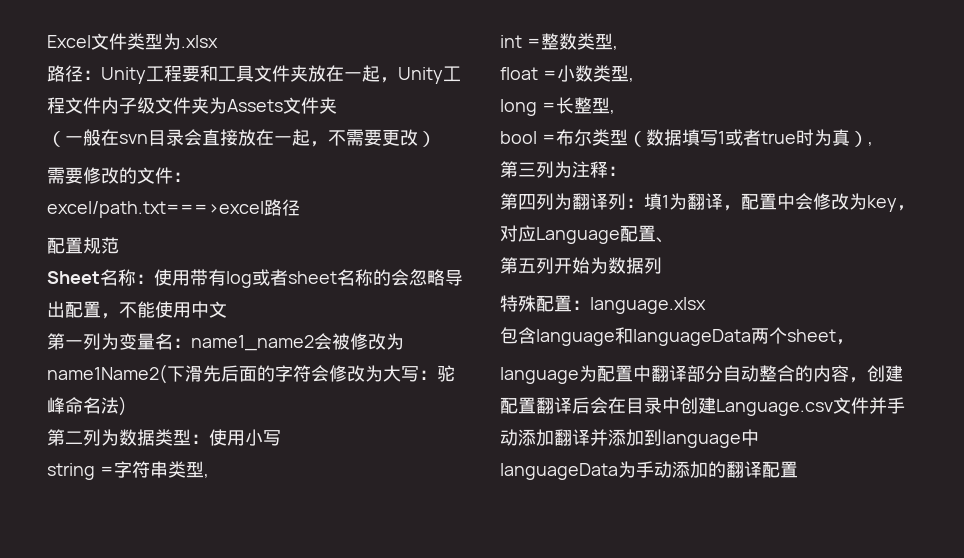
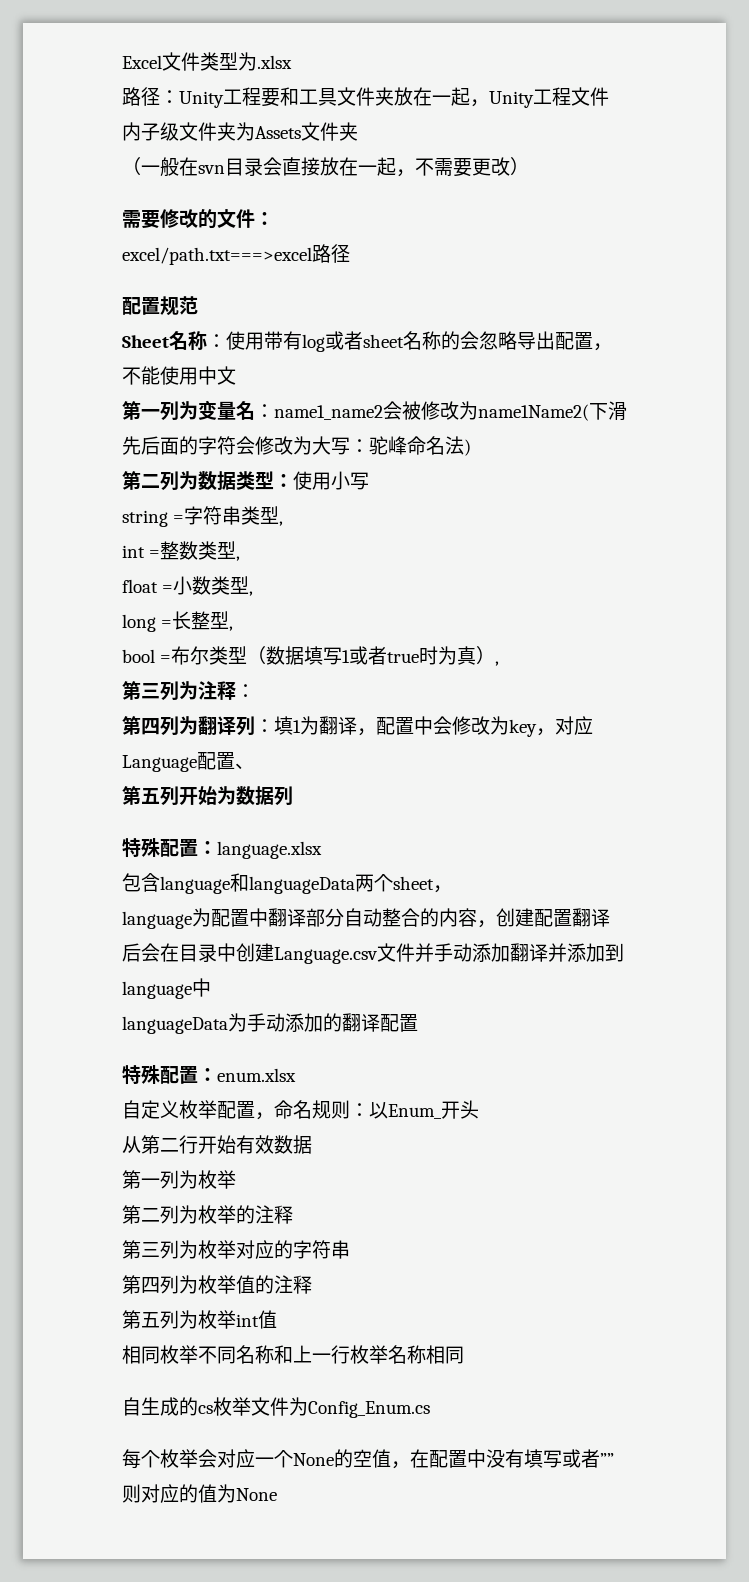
+ 特殊配置：enum.xlsx
+ 自定义枚举配置，命名规则：以Enum_开头
+ 从第二行开始有效数据
+ 第一列为枚举
+ 第二列为枚举的注释
+ 第三列为枚举对应的字符串
+ 第四列为枚举值的注释
+ 第五列为枚举int值
+ 相同枚举不同名称和上一行枚举名称相同
+ 自生成的cs枚举文件为Config_Enum.cs
+ 每个枚举会对应一个None的空值，在配置中没有填写或者””则对应的值为None

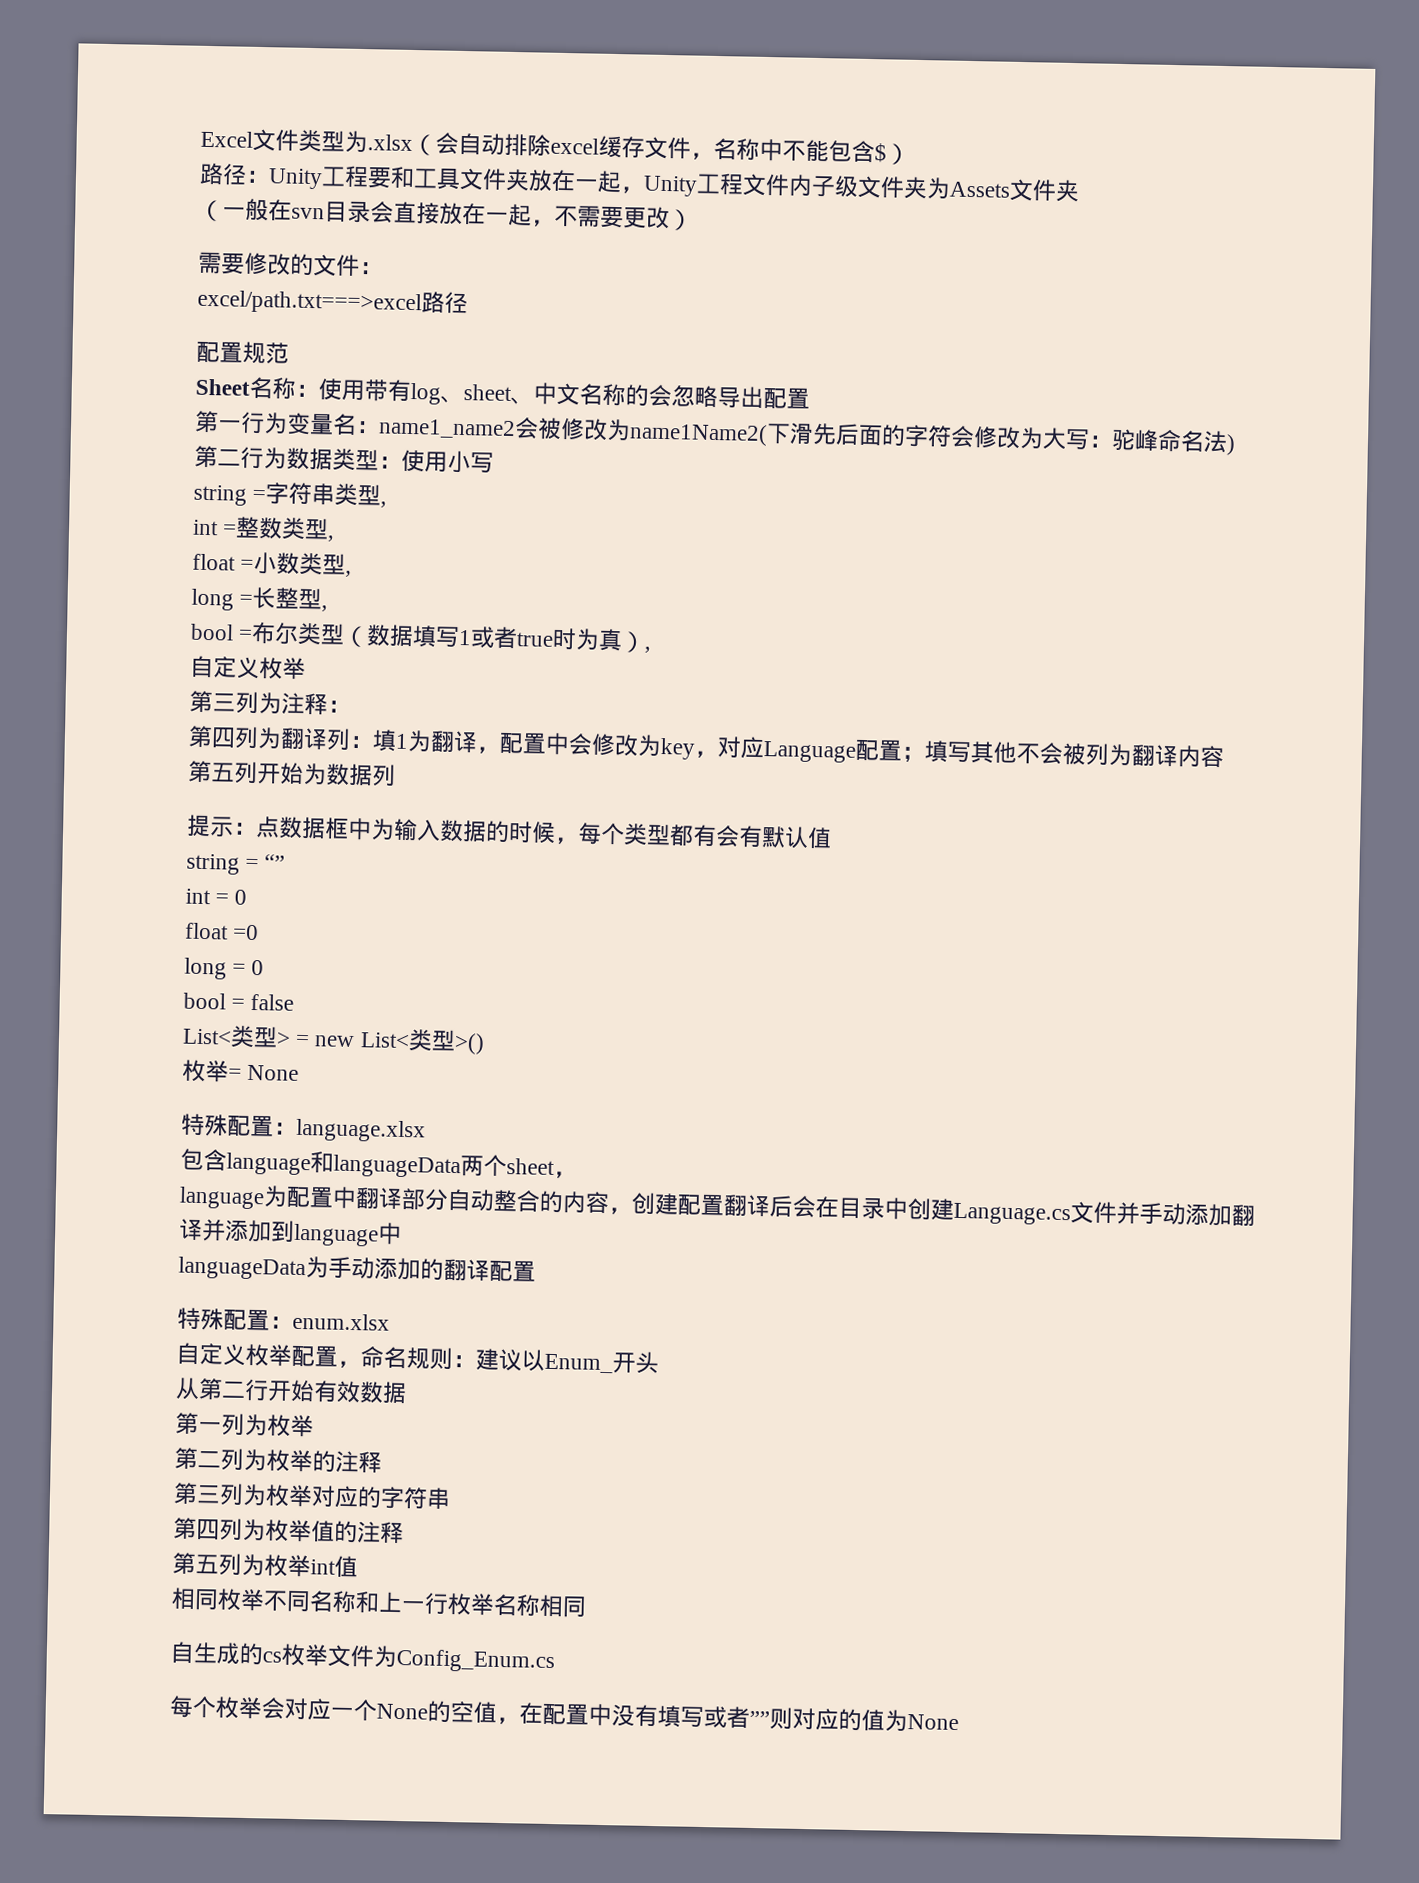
- Excel文件类型为.xlsx
+ Excel文件类型为.xlsx（会自动排除excel缓存文件，名称中不能包含$）
- Sheet名称：使用带有log或者sheet名称的会忽略导出配置，不能使用中文
- 第一列为变量名：name1_name2会被修改为name1Name2(下滑先后面的字符会修改为大写：驼峰命名法)
+ Sheet名称：使用带有log、sheet、中文名称的会忽略导出配置
+ 第一行为变量名：name1_name2会被修改为name1Name2(下滑先后面的字符会修改为大写：驼峰命名法)
- 第二列为数据类型：使用小写
+ 第二行为数据类型：使用小写
  bool =布尔类型（数据填写1或者true时为真）,
+ 自定义枚举
- 第四列为翻译列：填1为翻译，配置中会修改为key，对应Language配置、
+ 第四列为翻译列：填1为翻译，配置中会修改为key，对应Language配置；填写其他不会被列为翻译内容
+ 提示：点数据框中为输入数据的时候，每个类型都有会有默认值
+ string = “”
+ int = 0
+ float =0
+ long = 0
+ bool = false
+ List<类型> = new List<类型>()
+ 枚举= None
- language为配置中翻译部分自动整合的内容，创建配置翻译后会在目录中创建Language.csv文件并手动添加翻译并添加到language中
+ language为配置中翻译部分自动整合的内容，创建配置翻译后会在目录中创建Language.cs文件并手动添加翻译并添加到language中
- 自定义枚举配置，命名规则：以Enum_开头
+ 自定义枚举配置，命名规则：建议以Enum_开头

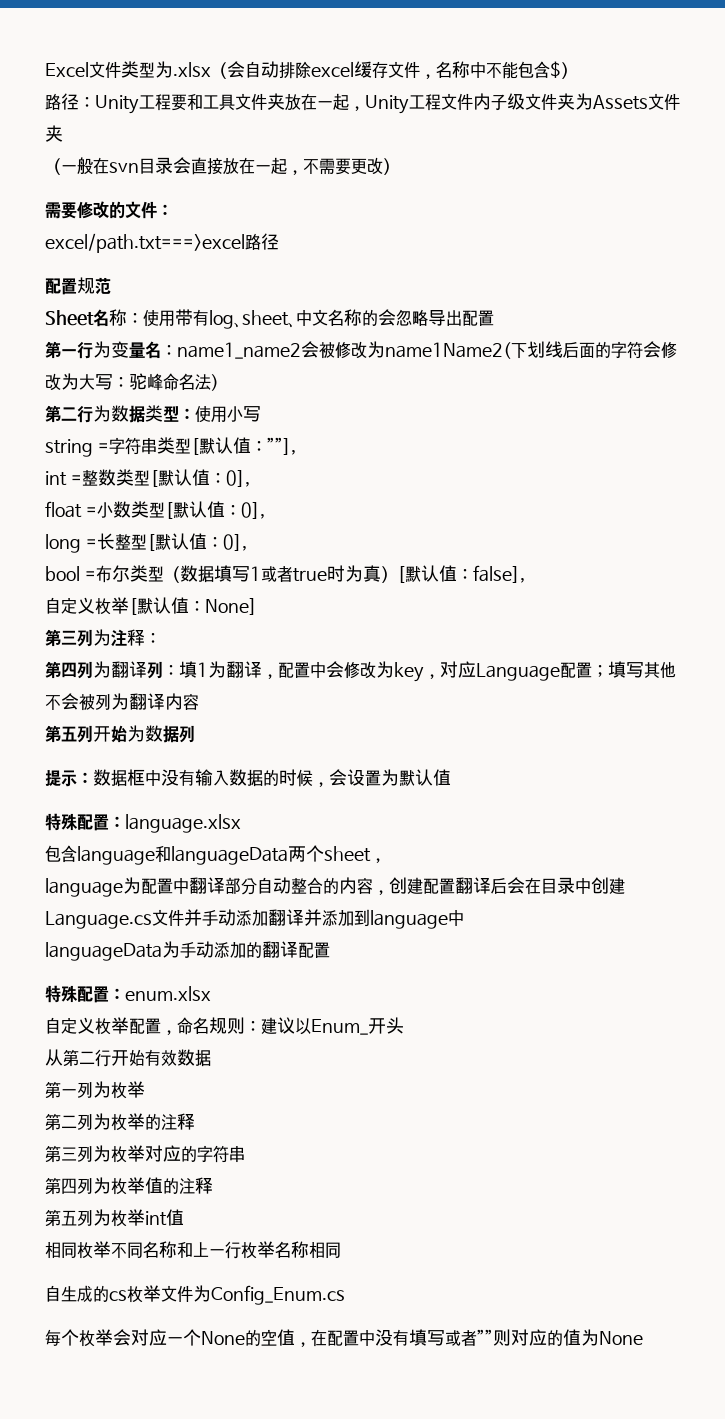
- 第一行为变量名：name1_name2会被修改为name1Name2(下滑先后面的字符会修改为大写：驼峰命名法)
+ 第一行为变量名：name1_name2会被修改为name1Name2(下划线后面的字符会修改为大写：驼峰命名法)
- string =字符串类型,
+ string =字符串类型[默认值：””],
- int =整数类型,
+ int =整数类型[默认值：0],
- float =小数类型,
+ float =小数类型[默认值：0],
- long =长整型,
+ long =长整型[默认值：0],
- bool =布尔类型（数据填写1或者true时为真）,
- 自定义枚举
+ bool =布尔类型（数据填写1或者true时为真）[默认值：false],
+ 自定义枚举[默认值：None]
- 提示：点数据框中为输入数据的时候，每个类型都有会有默认值
- string = “”
- int = 0
- float =0
- long = 0
- bool = false
- List<类型> = new List<类型>()
- 枚举= None
+ 提示：数据框中没有输入数据的时候，会设置为默认值

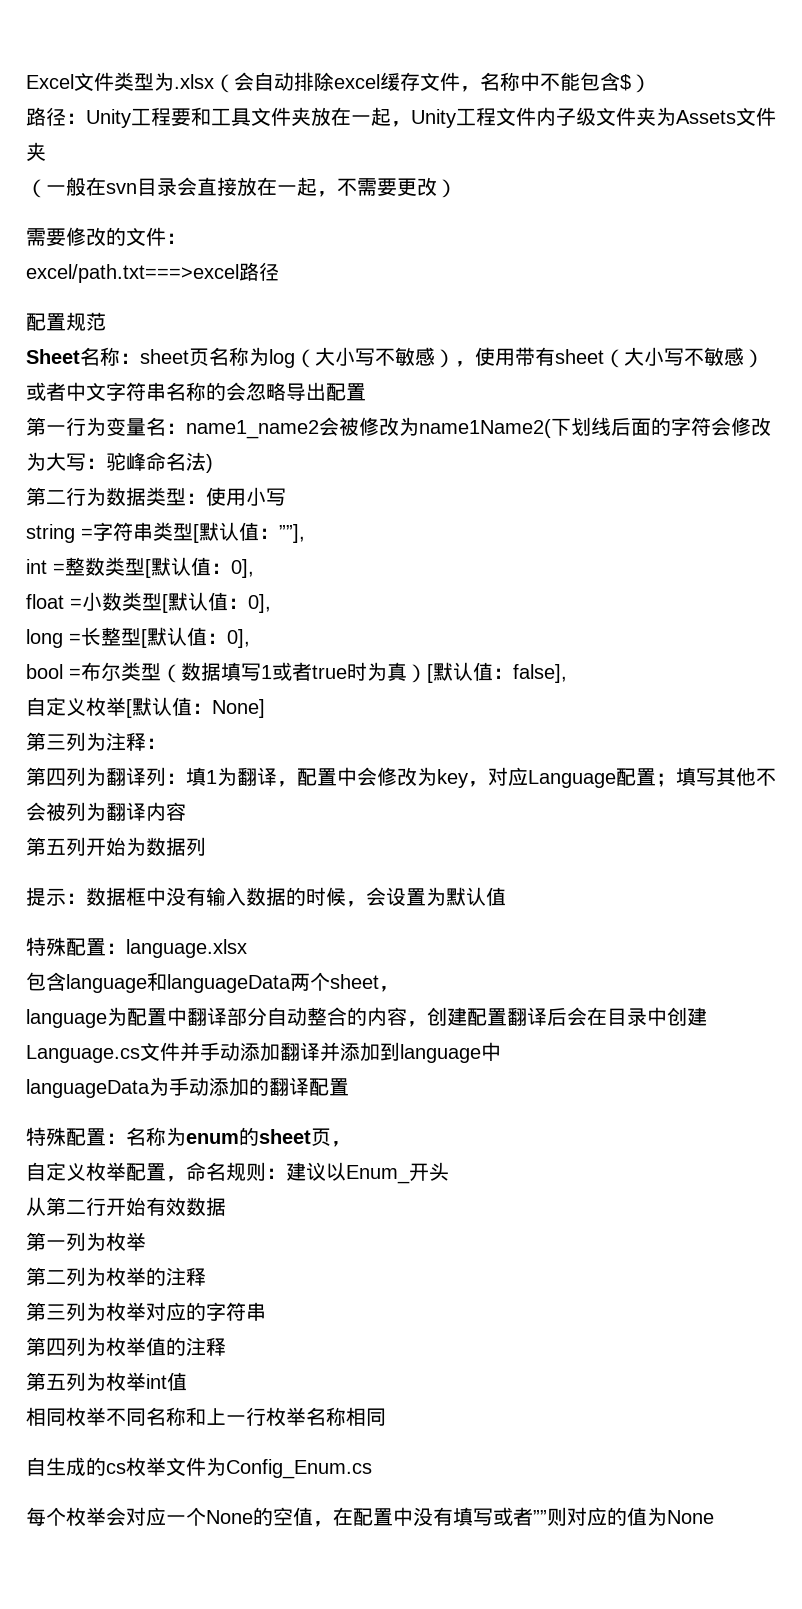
- Sheet名称：使用带有log、sheet、中文名称的会忽略导出配置
+ Sheet名称：sheet页名称为log（大小写不敏感），使用带有sheet（大小写不敏感）或者中文字符串名称的会忽略导出配置
- 特殊配置：enum.xlsx
+ 特殊配置：名称为enum的sheet页，

